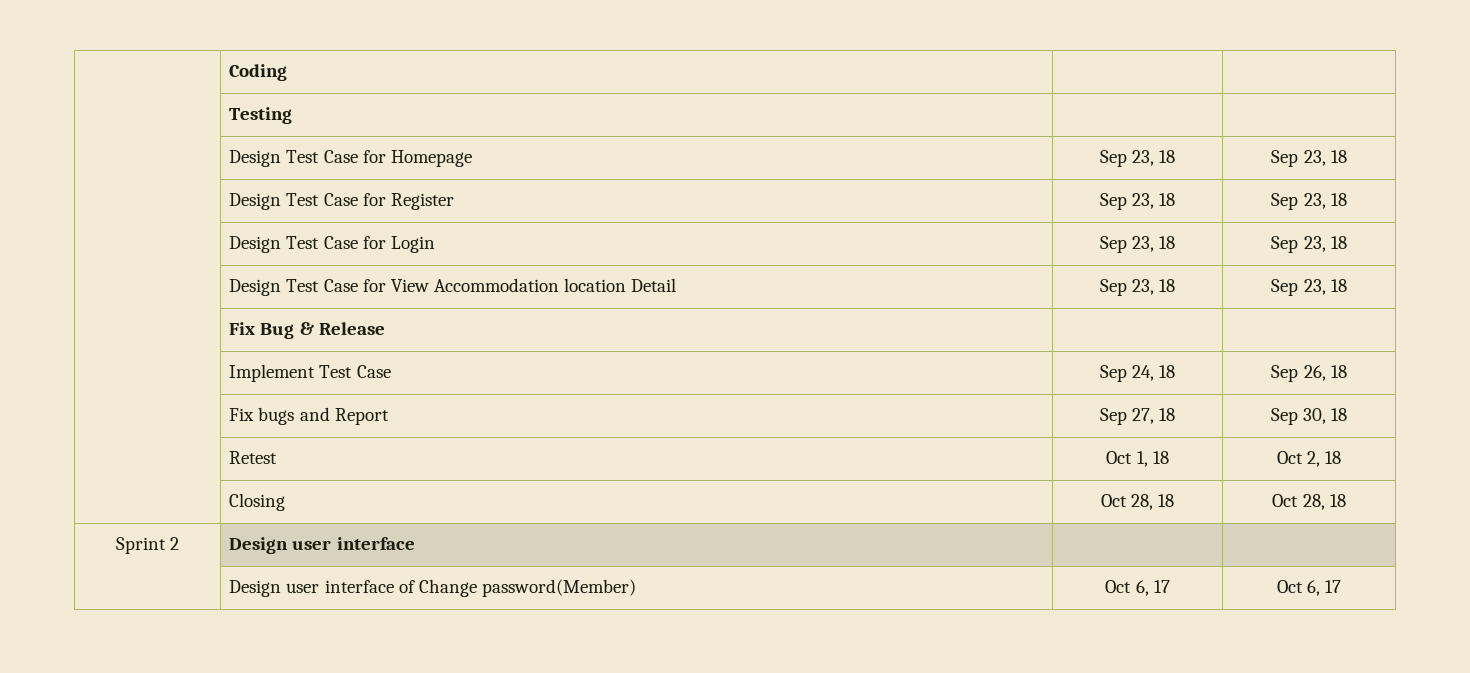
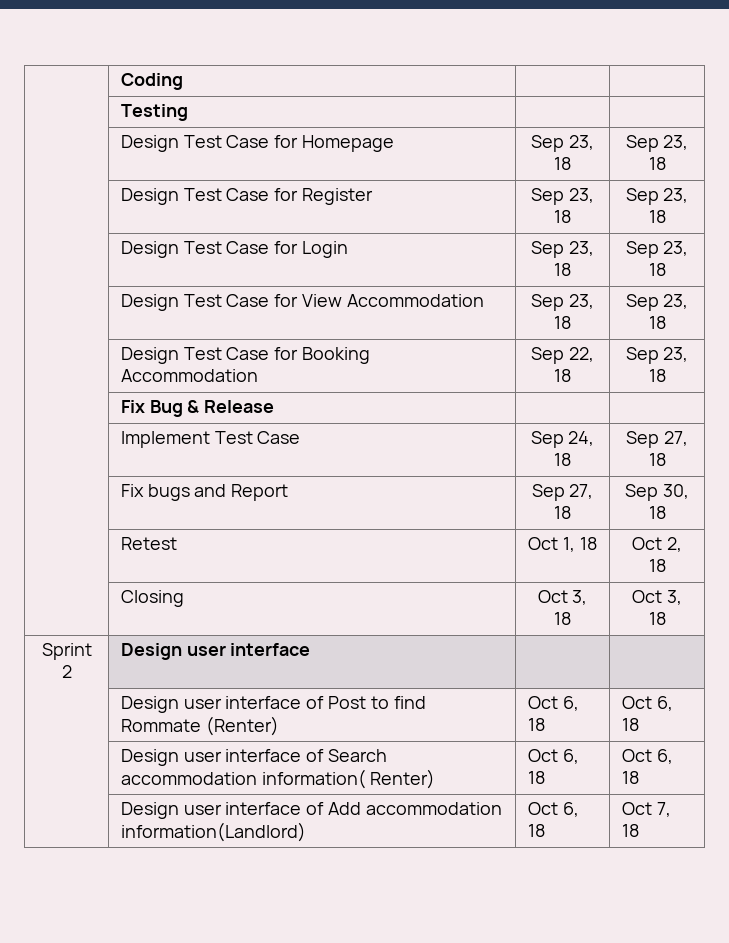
- | Design Test Case for View Accommodation location Detail | Sep 23, 18 | Sep 23, 18
+ | Design Test Case for View Accommodation | Sep 23, 18 | Sep 23, 18
+ | Design Test Case for Booking Accommodation | Sep 22, 18 | Sep 23, 18
- | Implement Test Case | Sep 24, 18 | Sep 26, 18
+ | Implement Test Case | Sep 24, 18 | Sep 27, 18
- | Closing | Oct 28, 18 | Oct 28, 18
+ | Closing | Oct 3, 18 | Oct 3, 18
- | Design user interface of Change password(Member) | Oct 6, 17 | Oct 6, 17
+ | Design user interface of Post to find Rommate (Renter) | Oct 6, 18 | Oct 6, 18
+ | Design user interface of Search accommodation information( Renter) | Oct 6, 18 | Oct 6, 18
+ | Design user interface of Add accommodation information(Landlord) | Oct 6, 18 | Oct 7, 18

